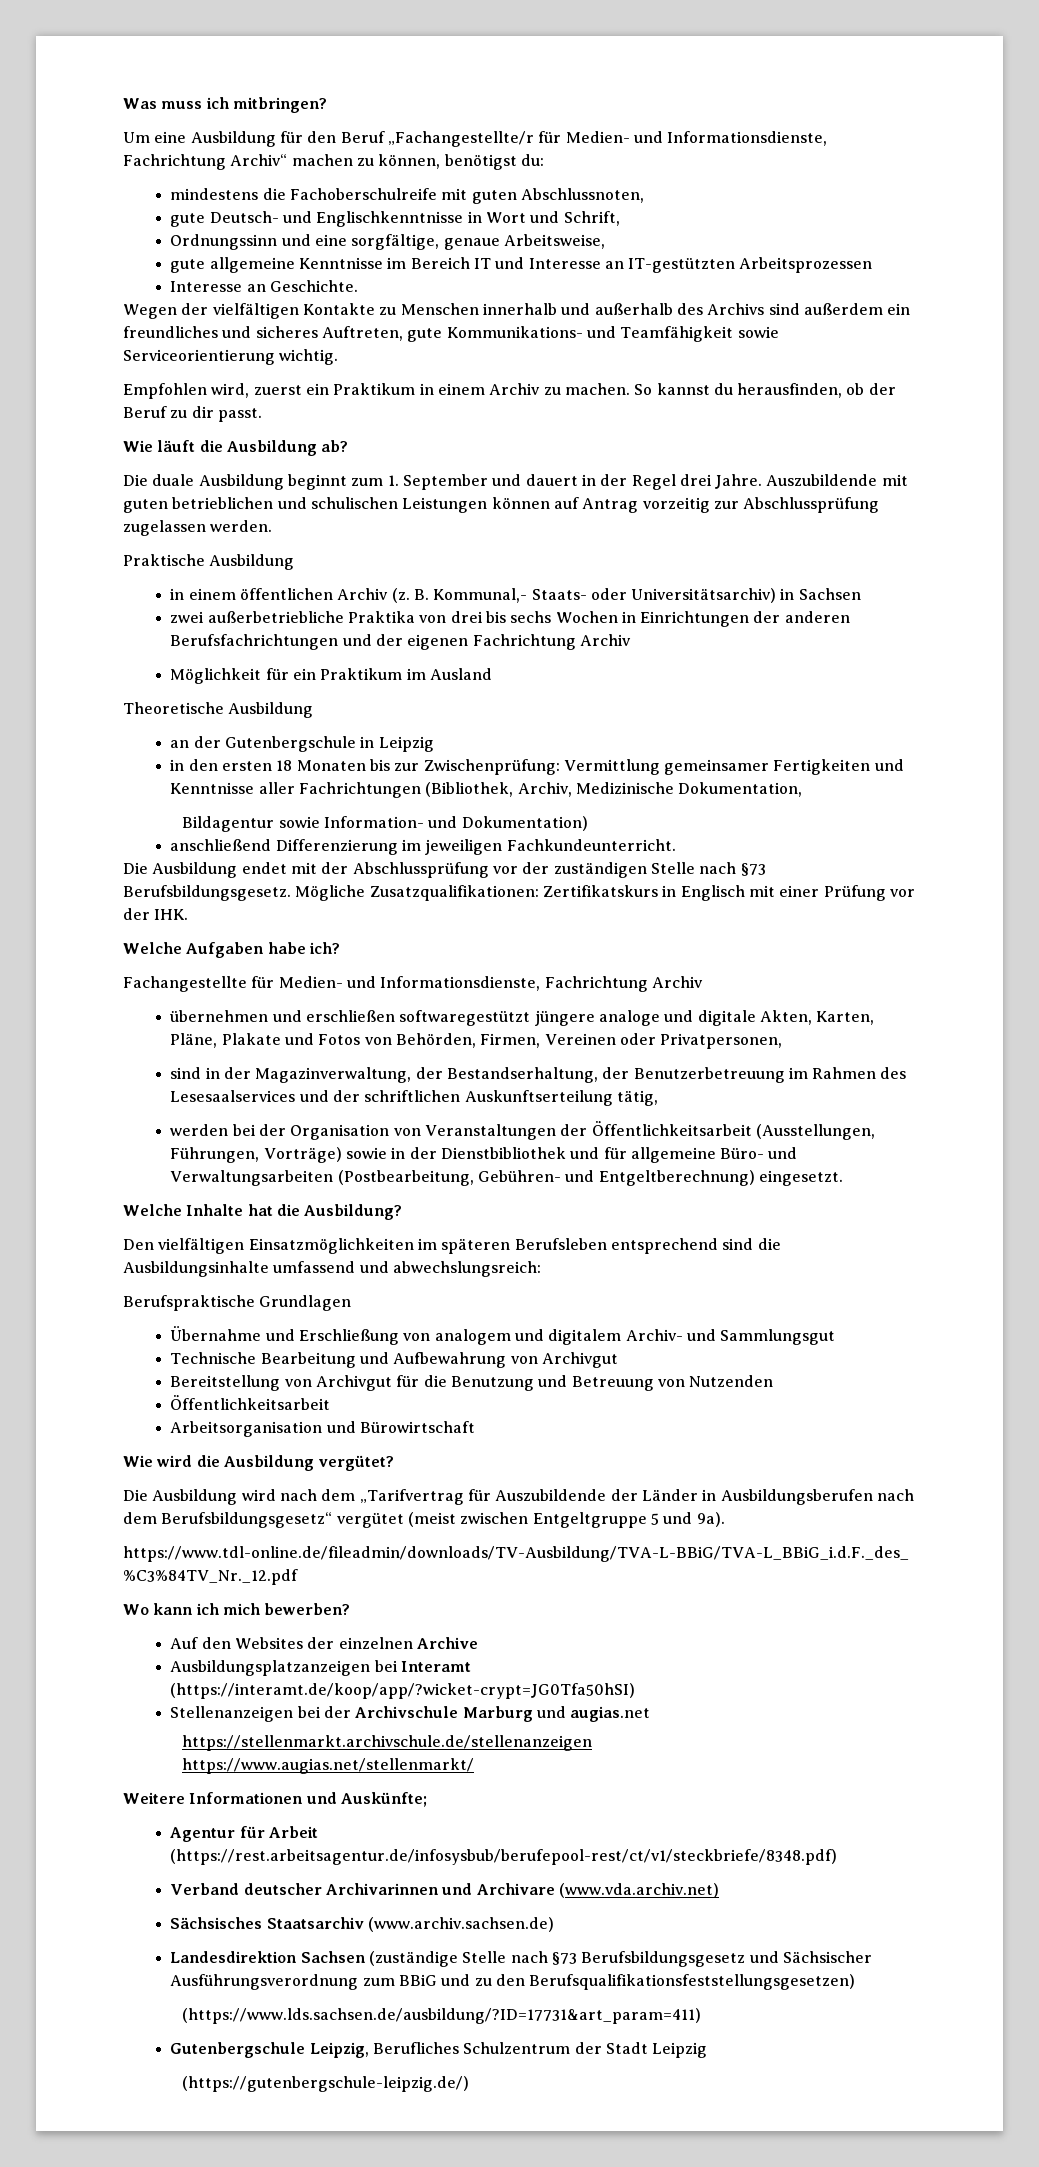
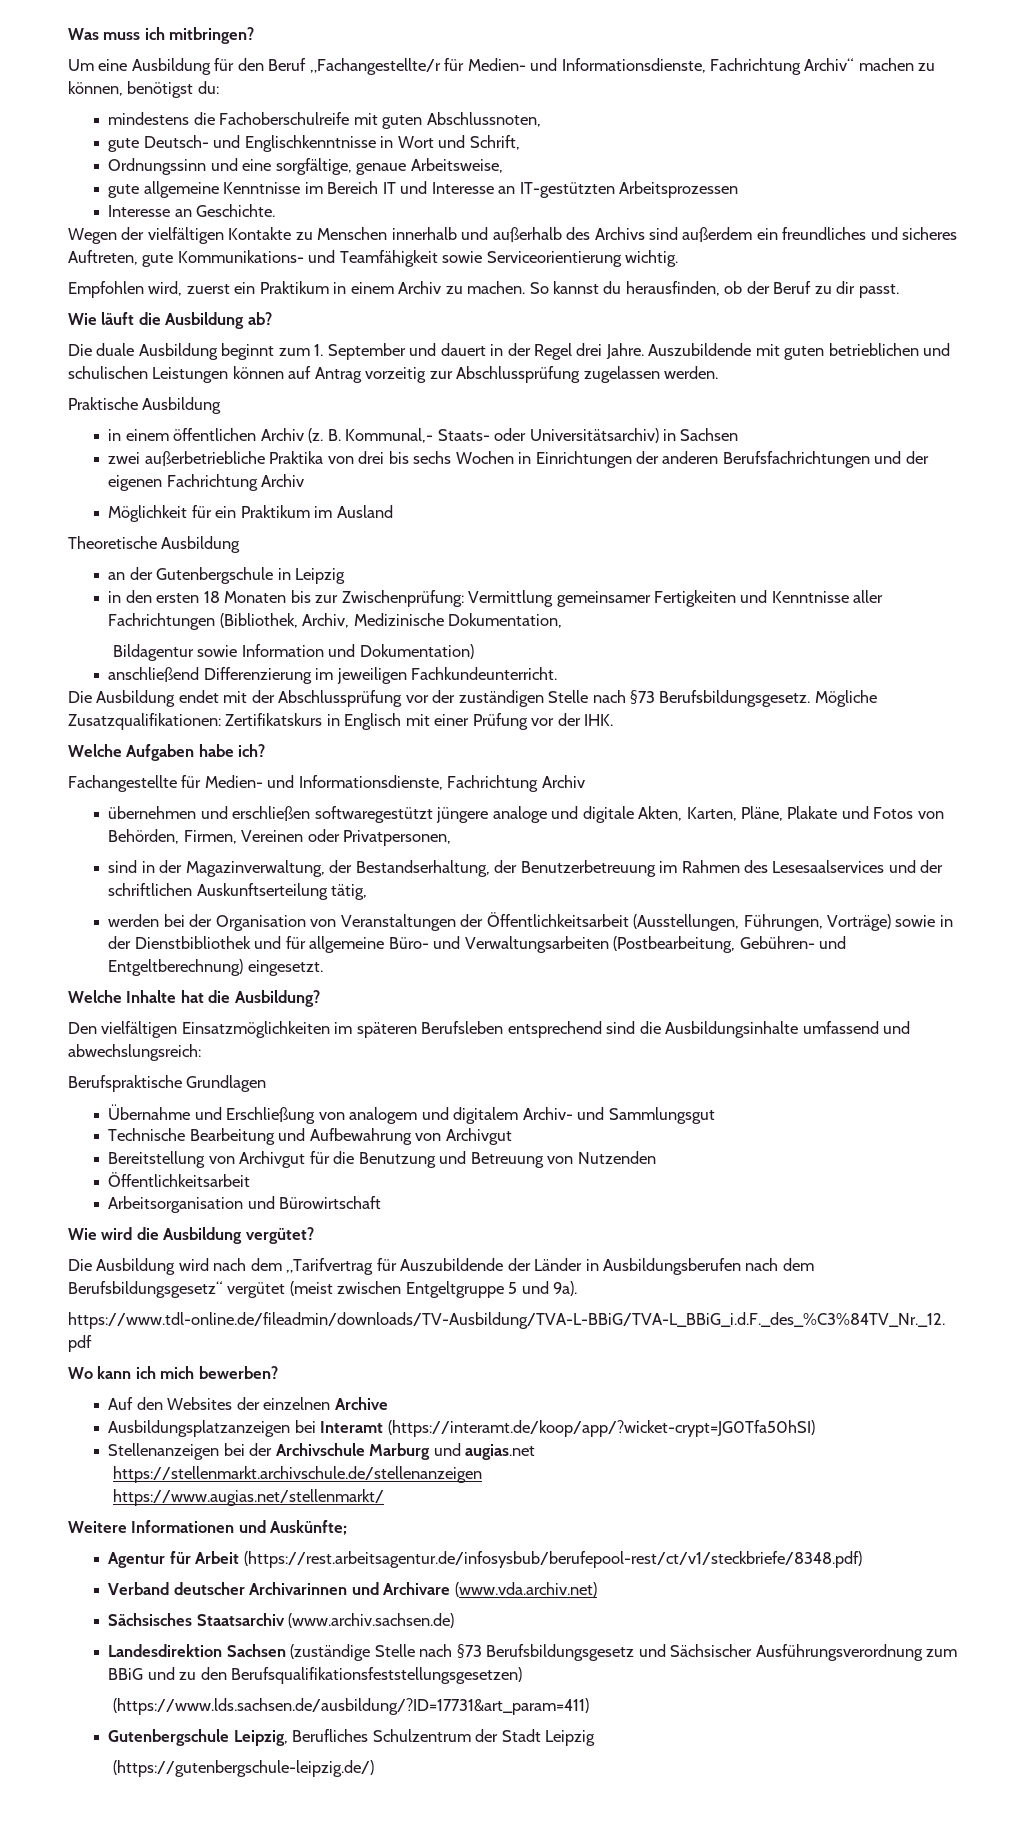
- Bildagentur sowie Information- und Dokumentation)
+ Bildagentur sowie Information und Dokumentation)

